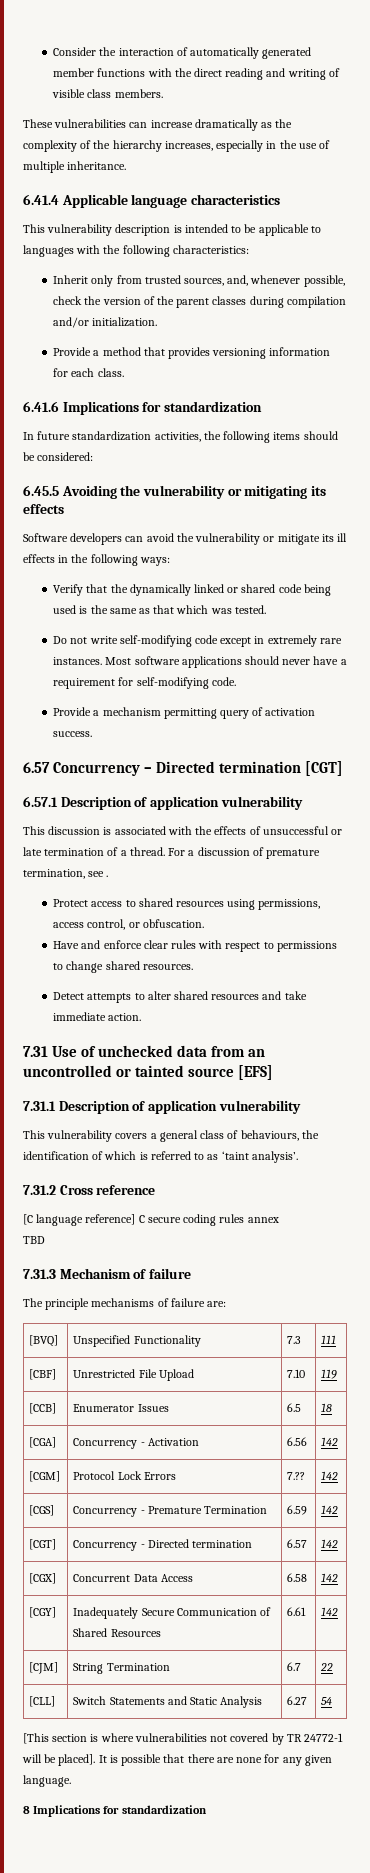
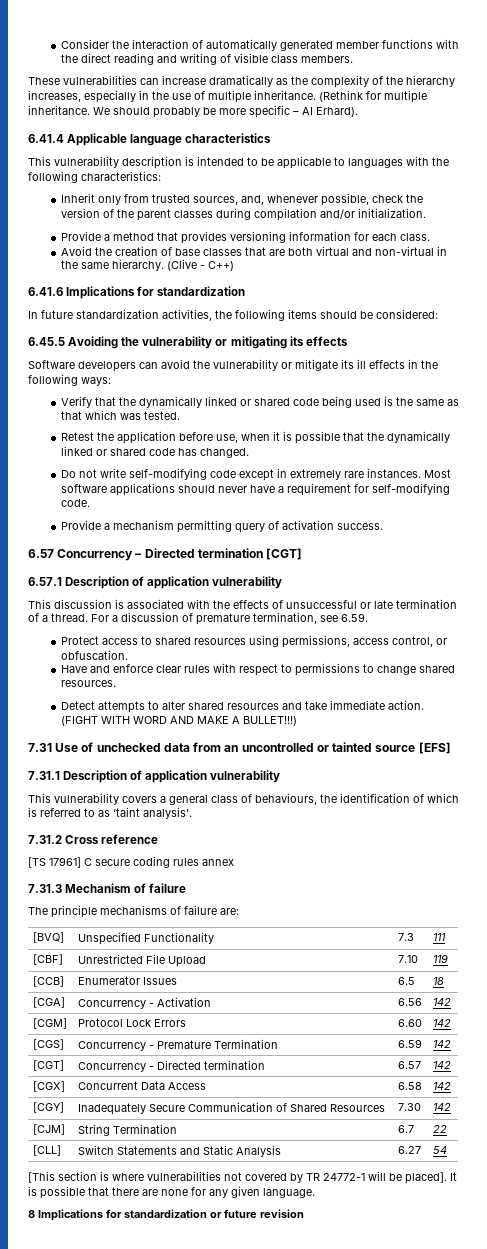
+ (Rethink for multiple inheritance. We should probably be more specific – AI Erhard).
+ Avoid the creation of base classes that are both virtual and non-virtual in the same hierarchy. (Clive - C++)
+ Retest the application before use, when it is possible that the dynamically linked or shared code has changed.
- For a discussion of premature termination, see .
+ For a discussion of premature termination, see 6.59.
+ (FIGHT WITH WORD AND MAKE A BULLET!!!)
- [C language reference] C secure coding rules annex
+ [TS 17961] C secure coding rules annex
- TBD
- [CGM] | Protocol Lock Errors | 7.?? | 142
+ [CGM] | Protocol Lock Errors | 6.60 | 142
- [CGY] | Inadequately Secure Communication of Shared Resources | 6.61 | 142
+ [CGY] | Inadequately Secure Communication of Shared Resources | 7.30 | 142
- 8 Implications for standardization
+ 8 Implications for standardization or future revision

